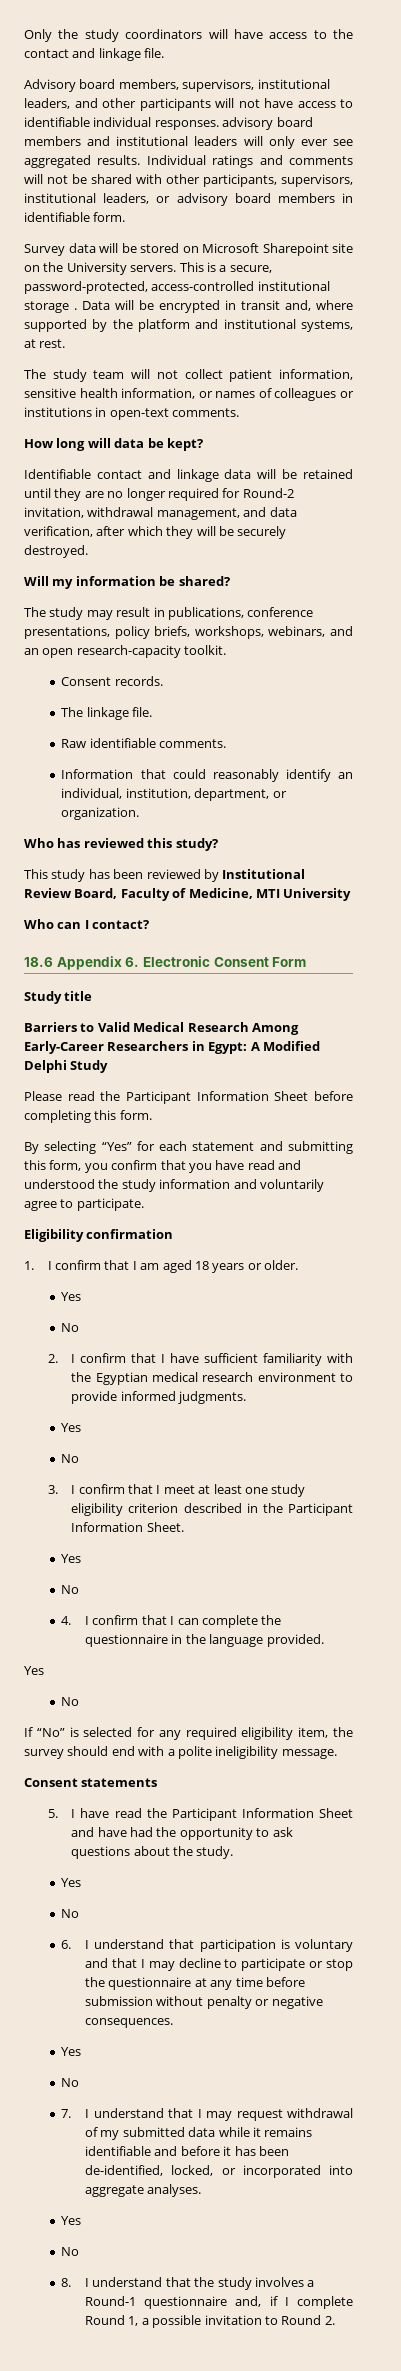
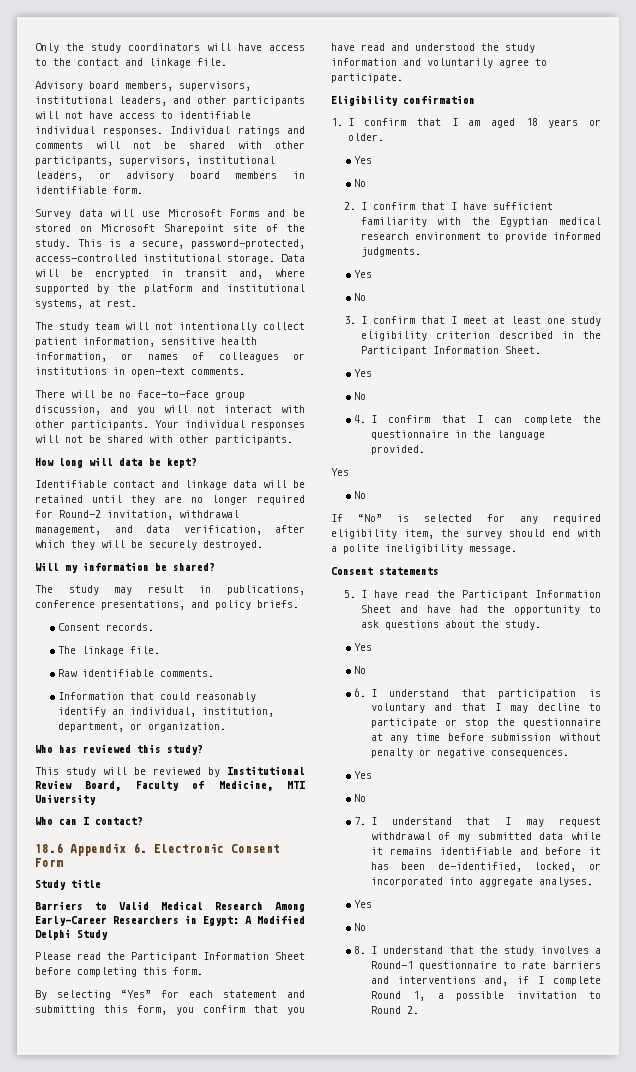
- Advisory board members, supervisors, institutional leaders, and other participants will not have access to identifiable individual responses. advisory board members and institutional leaders will only ever see aggregated results.
+ Advisory board members, supervisors, institutional leaders, and other participants will not have access to identifiable individual responses.
- Survey data will be stored on Microsoft Sharepoint site on the University servers.
+ Survey data will use Microsoft Forms and be stored on Microsoft Sharepoint site of the study.
- This is a secure, password-protected, access-controlled institutional storage .
+ This is a secure, password-protected, access-controlled institutional storage.
- The study team will not collect patient information, sensitive health information, or names of colleagues or institutions in open-text comments.
+ The study team will not intentionally collect patient information, sensitive health information, or names of colleagues or institutions in open-text comments.
+ There will be no face-to-face group discussion, and you will not interact with other participants. Your individual responses will not be shared with other participants.
- The study may result in publications, conference presentations, policy briefs, workshops, webinars, and an open research-capacity toolkit.
+ The study may result in publications, conference presentations, and policy briefs.
- This study has been reviewed by Institutional Review Board, Faculty of Medicine, MTI University
+ This study will be reviewed by Institutional Review Board, Faculty of Medicine, MTI University
- 8. I understand that the study involves a Round-1 questionnaire and, if I complete Round 1, a possible invitation to Round 2.
+ 8. I understand that the study involves a Round-1 questionnaire to rate barriers and interventions and, if I complete Round 1, a possible invitation to Round 2.

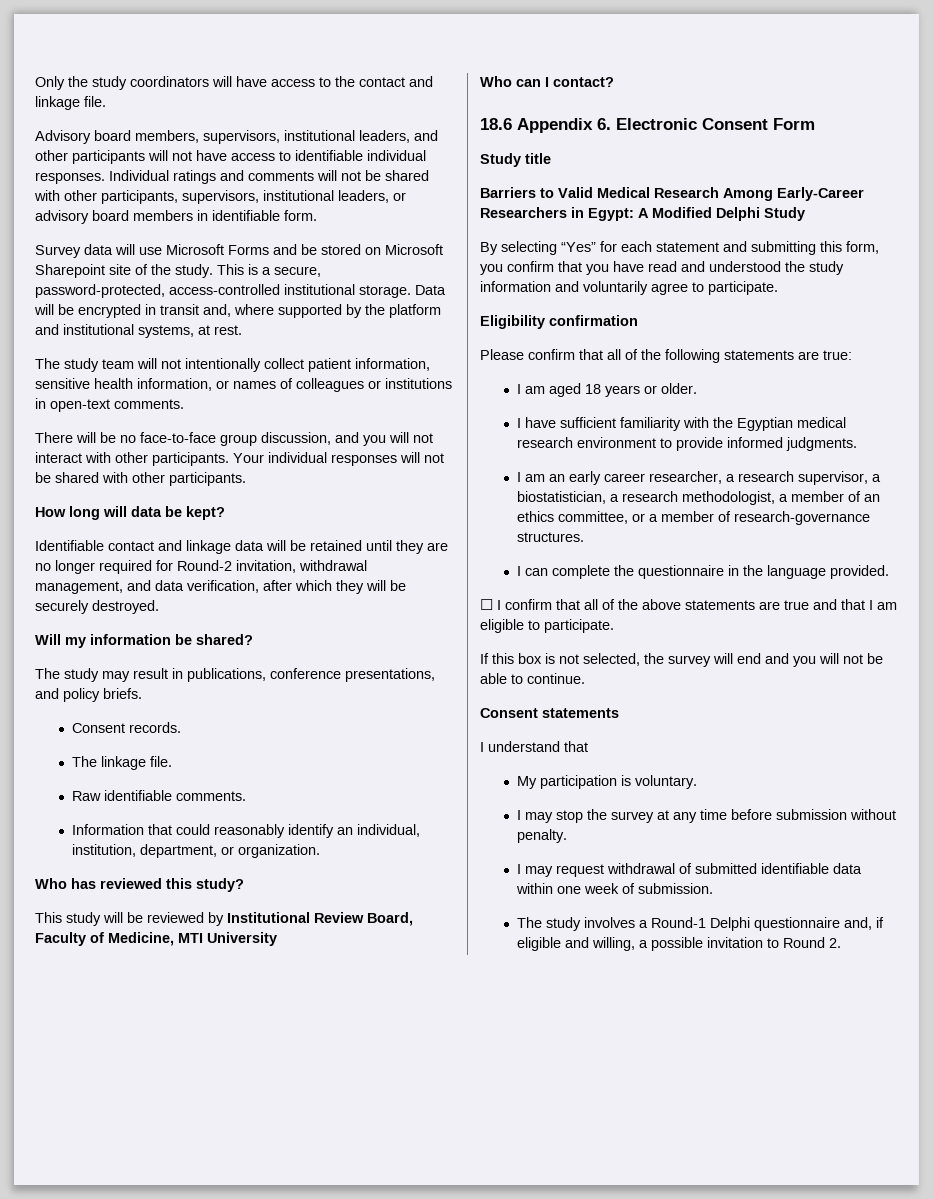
- Please read the Participant Information Sheet before completing this form.
- 1. I confirm that I am aged 18 years or older.
- Yes
- No
- 2. I confirm that I have sufficient familiarity with the Egyptian medical research environment to provide informed judgments.
- Yes
- No
- 3. I confirm that I meet at least one study eligibility criterion described in the Participant Information Sheet.
- Yes
- No
- 4. I confirm that I can complete the questionnaire in the language provided.
- Yes
- No
- If “No” is selected for any required eligibility item, the survey should end with a polite ineligibility message.
+ Please confirm that all of the following statements are true:
+ I am aged 18 years or older.
+ I have sufficient familiarity with the Egyptian medical research environment to provide informed judgments.
+ I am an early career researcher, a research supervisor, a biostatistician, a research methodologist, a member of an ethics committee, or a member of research-governance structures.
+ I can complete the questionnaire in the language provided.
+ ☐ I confirm that all of the above statements are true and that I am eligible to participate.
+ If this box is not selected, the survey will end and you will not be able to continue.
  Consent statements
- 5. I have read the Participant Information Sheet and have had the opportunity to ask questions about the study.
- Yes
- No
- 6. I understand that participation is voluntary and that I may decline to participate or stop the questionnaire at any time before submission without penalty or negative consequences.
- Yes
- No
- 7. I understand that I may request withdrawal of my submitted data while it remains identifiable and before it has been de-identified, locked, or incorporated into aggregate analyses.
- Yes
- No
- 8. I understand that the study involves a Round-1 questionnaire to rate barriers and interventions and, if I complete Round 1, a possible invitation to Round 2.
+ I understand that
+ My participation is voluntary.
+ I may stop the survey at any time before submission without penalty.
+ I may request withdrawal of submitted identifiable data within one week of submission.
+ The study involves a Round-1 Delphi questionnaire and, if eligible and willing, a possible invitation to Round 2.

